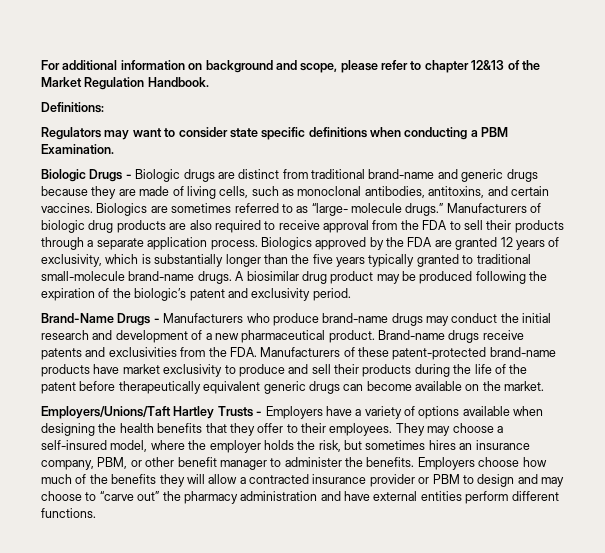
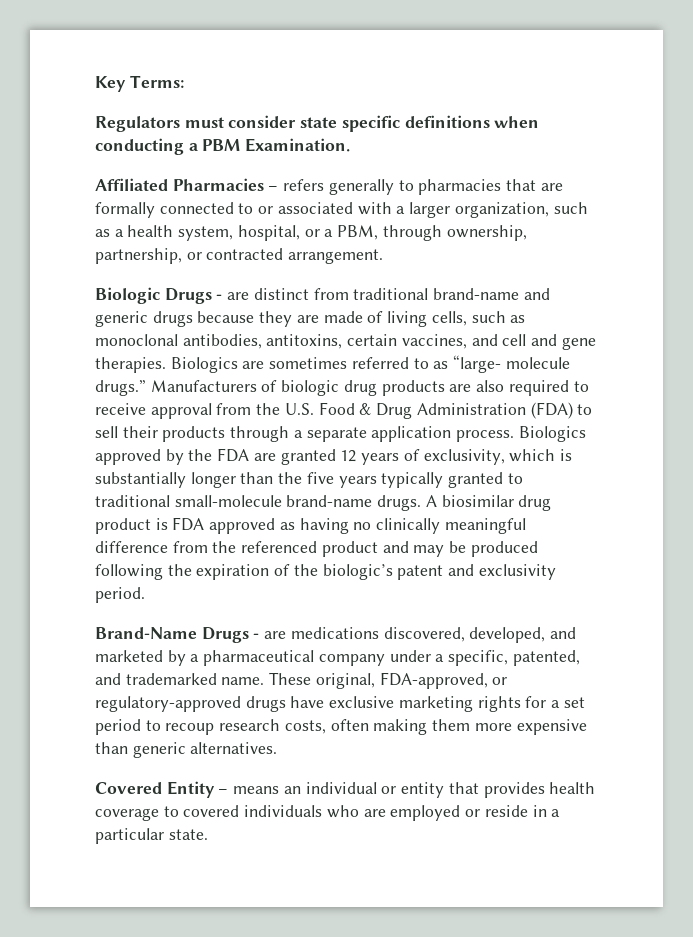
- For additional information on background and scope, please refer to chapter 12&13 of the Market Regulation Handbook.
- Definitions:
- Regulators may want to consider state specific definitions when conducting a PBM Examination.
+ Key Terms:
+ Regulators must consider state specific definitions when conducting a PBM Examination.
+ Affiliated Pharmacies – refers generally to pharmacies that are formally connected to or associated with a larger organization, such as a health system, hospital, or a PBM, through ownership, partnership, or contracted arrangement.
- Biologic Drugs - Biologic drugs are distinct from traditional brand-name and generic drugs because they are made of living cells, such as monoclonal antibodies, antitoxins, and certain vaccines.
+ Biologic Drugs - are distinct from traditional brand-name and generic drugs because they are made of living cells, such as monoclonal antibodies, antitoxins, certain vaccines, and cell and gene therapies.
- Manufacturers of biologic drug products are also required to receive approval from the FDA to sell their products through a separate application process.
+ Manufacturers of biologic drug products are also required to receive approval from the U.S. Food & Drug Administration (FDA) to sell their products through a separate application process.
- A biosimilar drug product may be produced following the expiration of the biologic’s patent and exclusivity period.
+ A biosimilar drug product is FDA approved as having no clinically meaningful difference from the referenced product and may be produced following the expiration of the biologic’s patent and exclusivity period.
- Brand-Name Drugs - Manufacturers who produce brand-name drugs may conduct the initial research and development of a new pharmaceutical product. Brand-name drugs receive patents and exclusivities from the FDA. Manufacturers of these patent-protected brand-name products have market exclusivity to produce and sell their products during the life of the patent before therapeutically equivalent generic drugs can become available on the market.
- Employers/Unions/Taft Hartley Trusts - Employers have a variety of options available when designing the health benefits that they offer to their employees. They may choose a self-insured model, where the employer holds the risk, but sometimes hires an insurance company, PBM, or other benefit manager to administer the benefits. Employers choose how much of the benefits they will allow a contracted insurance provider or PBM to design and may choose to “carve out” the pharmacy administration and have external entities perform different functions.
+ Brand-Name Drugs - are medications discovered, developed, and marketed by a pharmaceutical company under a specific, patented, and trademarked name. These original, FDA-approved, or regulatory-approved drugs have exclusive marketing rights for a set period to recoup research costs, often making them more expensive than generic alternatives.
+ Covered Entity – means an individual or entity that provides health coverage to covered individuals who are employed or reside in a particular state.

